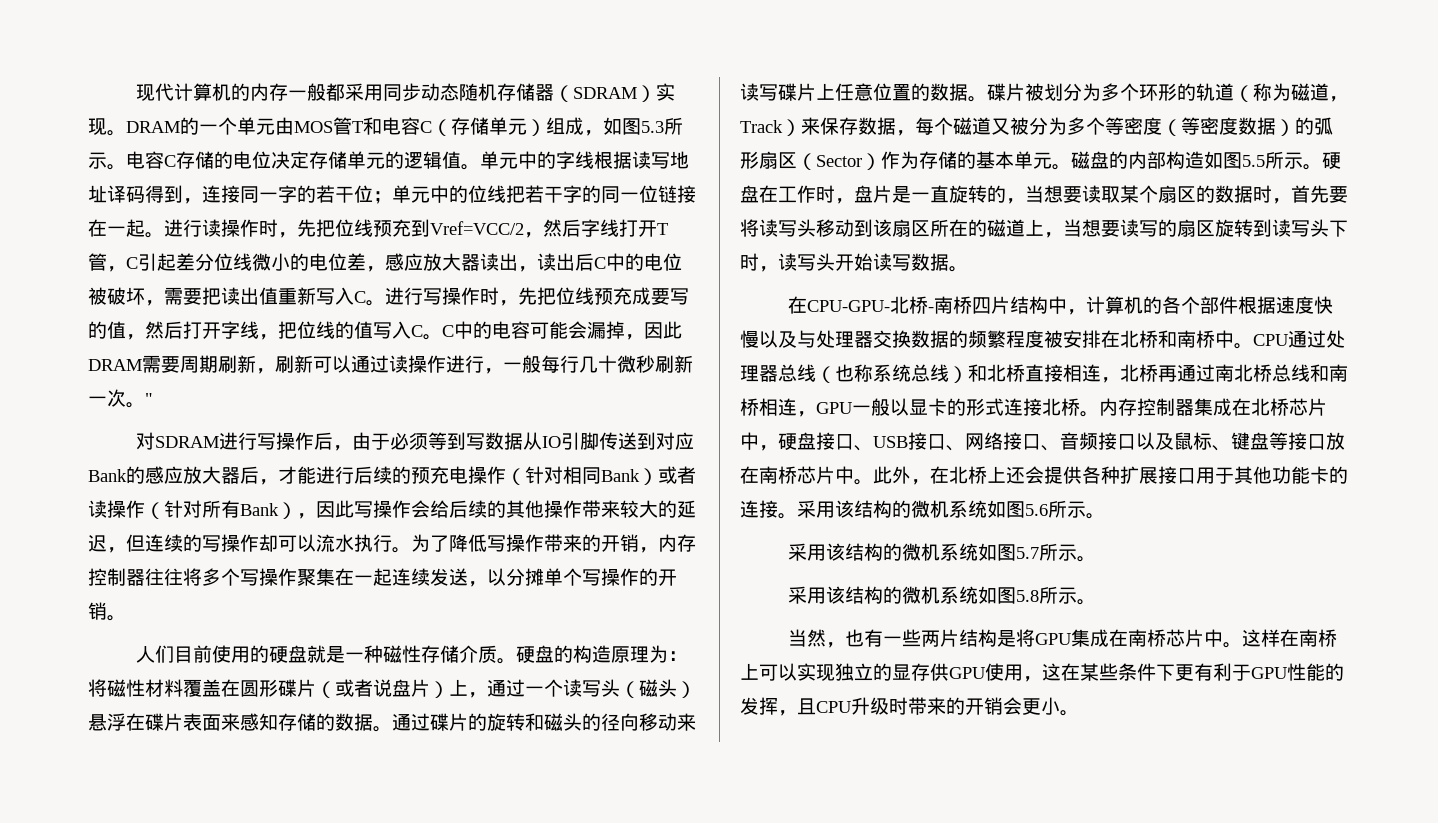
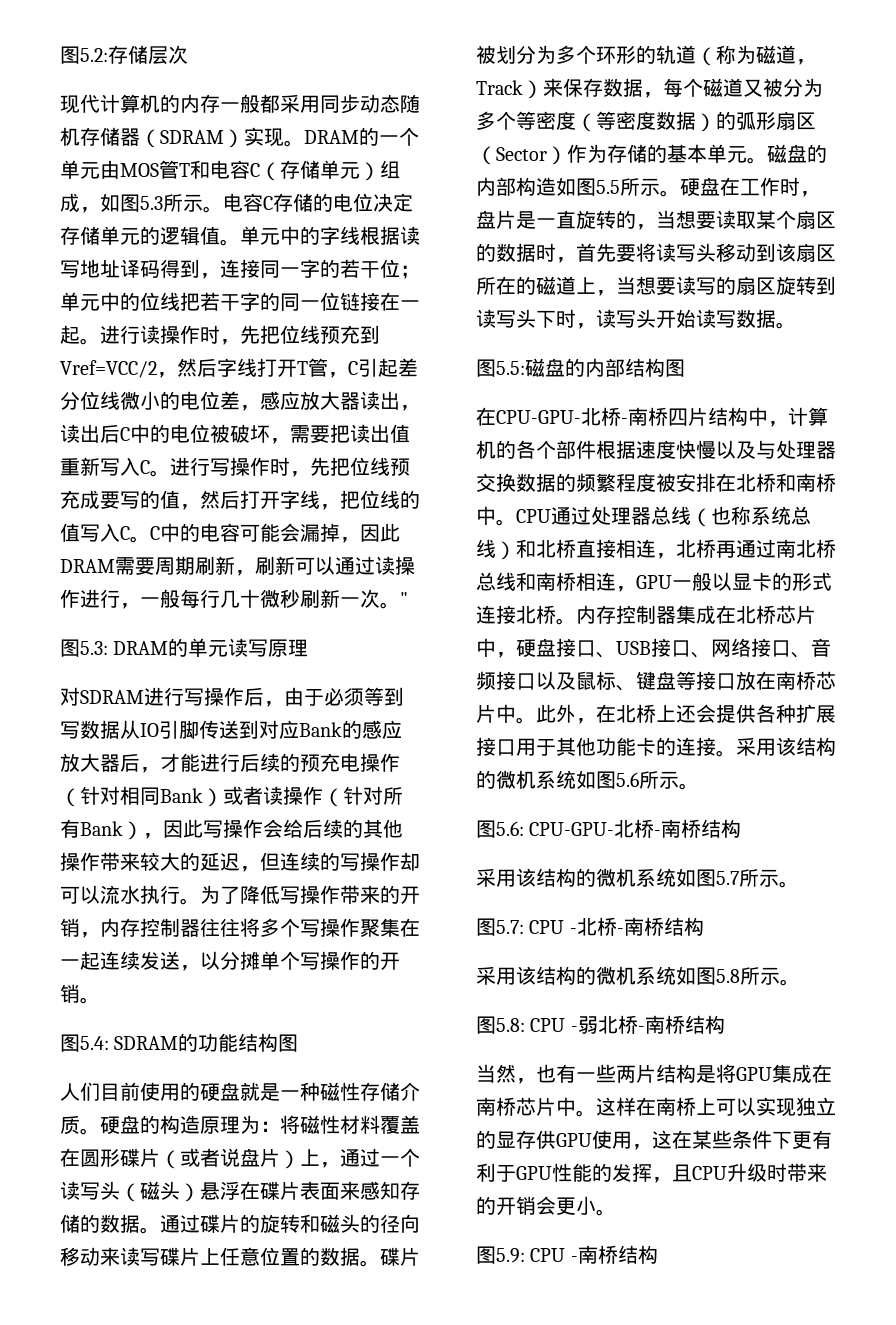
+ 图5.2:存储层次
+ 图5.3: DRAM的单元读写原理
+ 图5.4: SDRAM的功能结构图
+ 图5.5:磁盘的内部结构图
+ 图5.6: CPU-GPU-北桥-南桥结构
+ 图5.7: CPU -北桥-南桥结构
+ 图5.8: CPU -弱北桥-南桥结构
+ 图5.9: CPU -南桥结构

